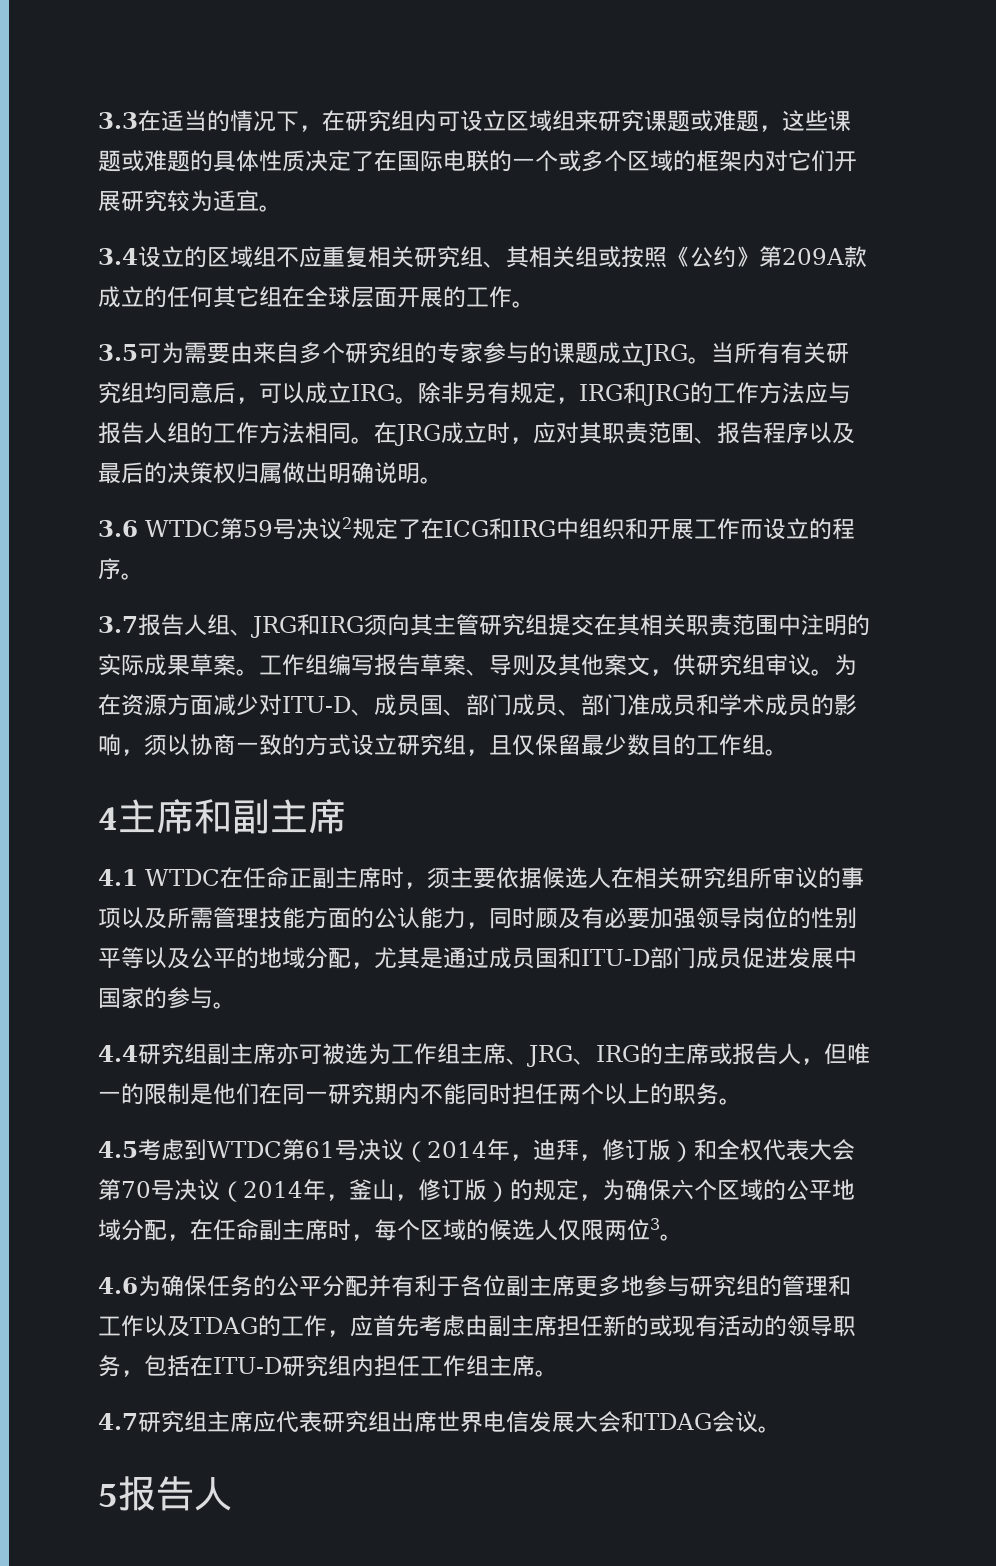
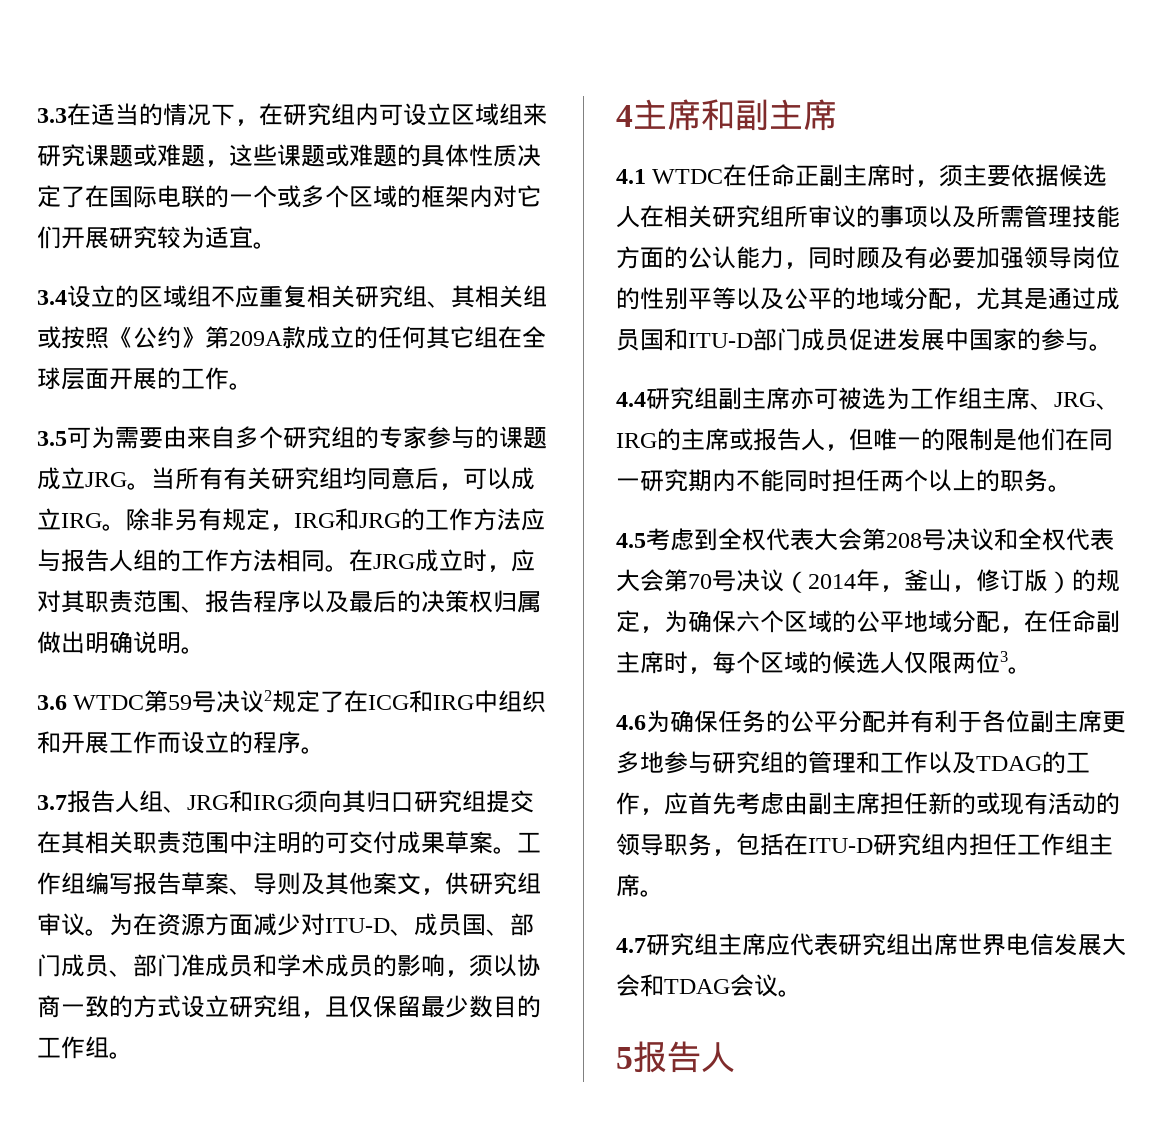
- 3.7报告人组、JRG和IRG须向其主管研究组提交在其相关职责范围中注明的实际成果草案。
+ 3.7报告人组、JRG和IRG须向其归口研究组提交在其相关职责范围中注明的可交付成果草案。
- 4.5考虑到WTDC第61号决议（2014年，迪拜，修订版）和全权代表大会第70号决议（2014年，釜山，修订版）的规定，为确保六个区域的公平地域分配，在任命副主席时，每个区域的候选人仅限两位3。
+ 4.5考虑到全权代表大会第208号决议和全权代表大会第70号决议（2014年，釜山，修订版）的规定，为确保六个区域的公平地域分配，在任命副主席时，每个区域的候选人仅限两位3。

